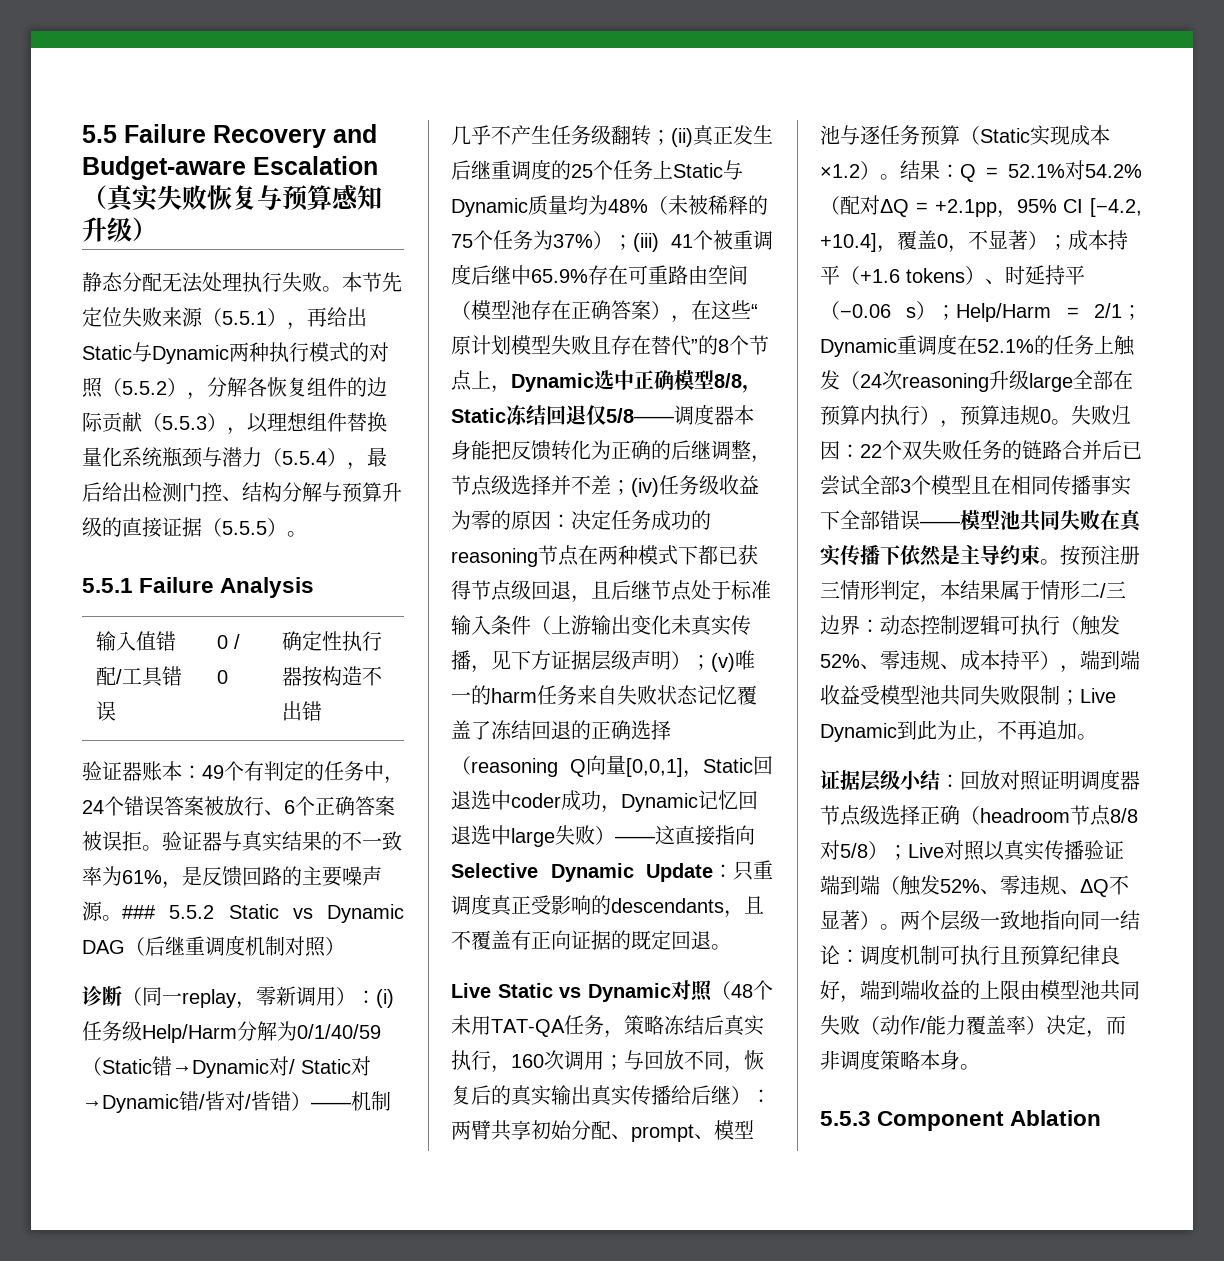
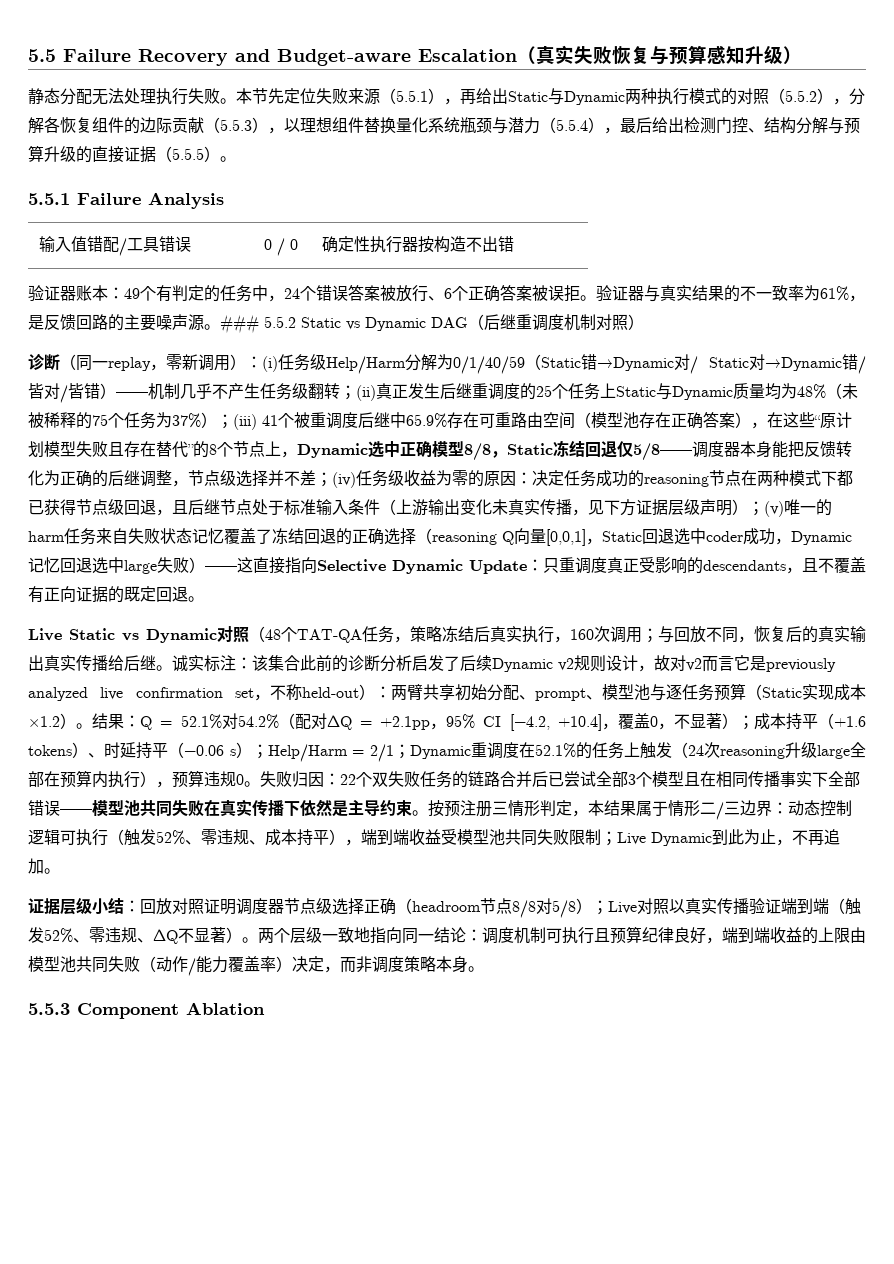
- Live Static vs Dynamic对照（48个未用TAT-QA任务，策略冻结后真实执行，160次调用；与回放不同，恢复后的真实输出真实传播给后继）：两臂共享初始分配、prompt、模型池与逐任务预算（Static实现成本×1.2）。
+ Live Static vs Dynamic对照（48个TAT-QA任务，策略冻结后真实执行，160次调用；与回放不同，恢复后的真实输出真实传播给后继。诚实标注：该集合此前的诊断分析启发了后续Dynamic v2规则设计，故对v2而言它是previously analyzed live confirmation set，不称held-out）：两臂共享初始分配、prompt、模型池与逐任务预算（Static实现成本×1.2）。

